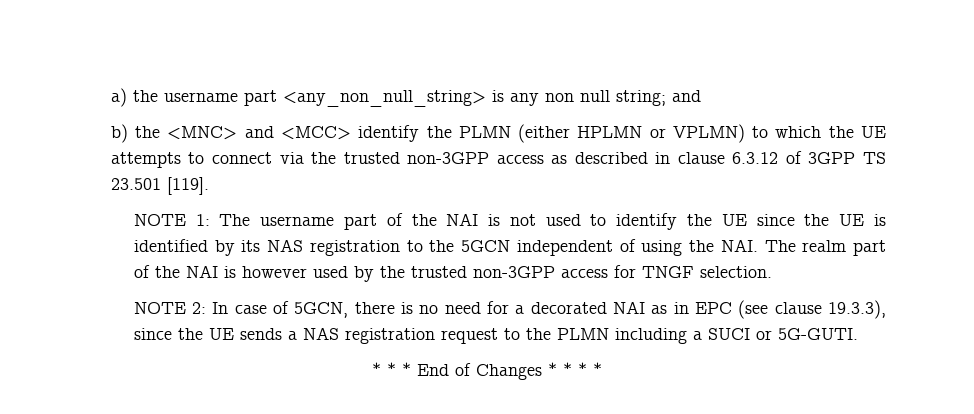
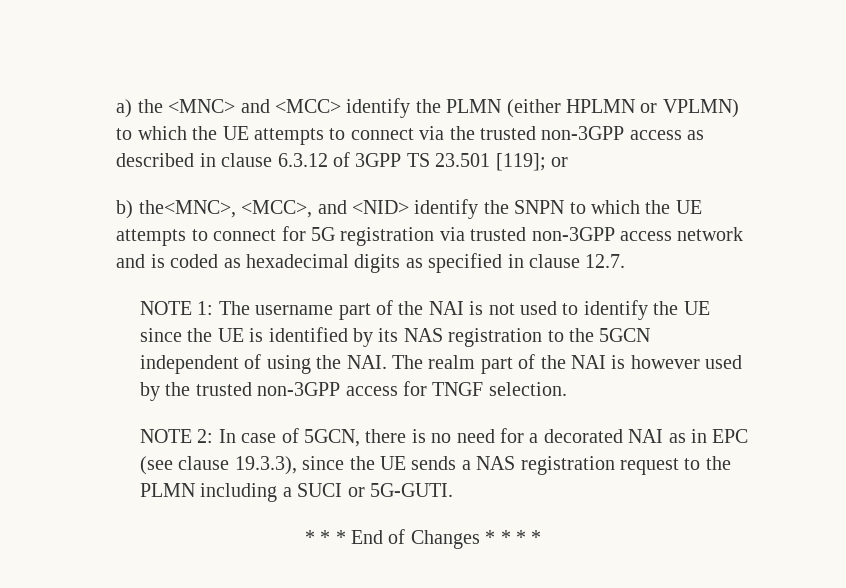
- a) the username part <any_non_null_string> is any non null string; and
- b) the <MNC> and <MCC> identify the PLMN (either HPLMN or VPLMN) to which the UE attempts to connect via the trusted non-3GPP access as described in clause 6.3.12 of 3GPP TS 23.501 [119].
+ a) the <MNC> and <MCC> identify the PLMN (either HPLMN or VPLMN) to which the UE attempts to connect via the trusted non-3GPP access as described in clause 6.3.12 of 3GPP TS 23.501 [119]; or
+ b) the<MNC>, <MCC>, and <NID> identify the SNPN to which the UE attempts to connect for 5G registration via trusted non-3GPP access network and is coded as hexadecimal digits as specified in clause 12.7.

